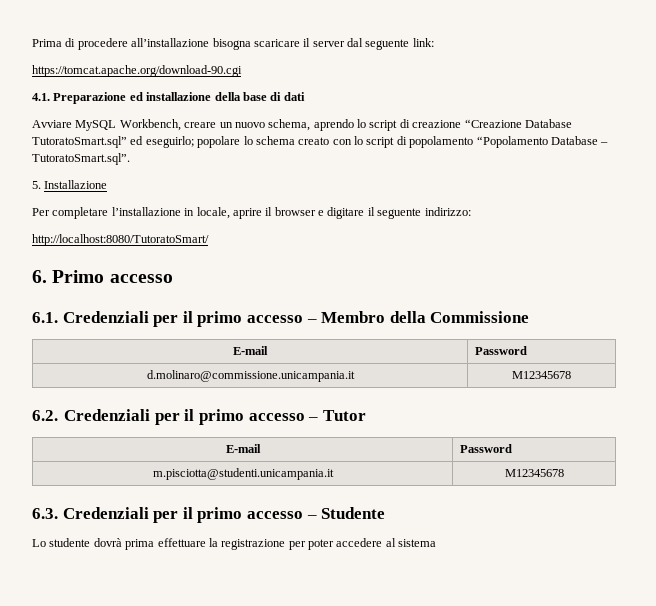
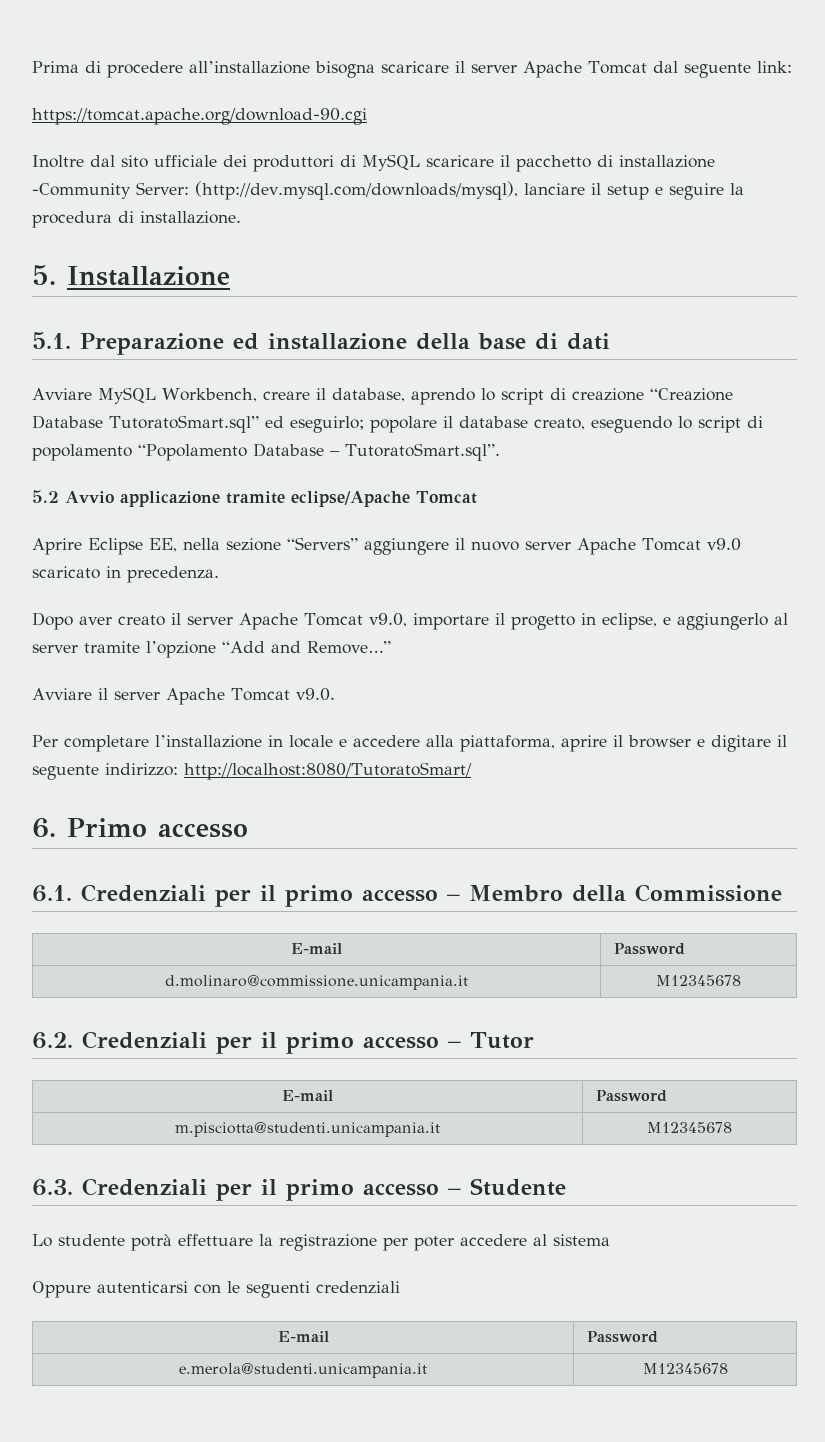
- Prima di procedere all’installazione bisogna scaricare il server dal seguente link:
+ Prima di procedere all’installazione bisogna scaricare il server Apache Tomcat dal seguente link:
- 4.1. Preparazione ed installazione della base di dati
+ Inoltre dal sito ufficiale dei produttori di MySQL scaricare il pacchetto di installazione -Community Server: (http://dev.mysql.com/downloads/mysql), lanciare il setup e seguire la procedura di installazione.
+ 5. Installazione
+ 5.1. Preparazione ed installazione della base di dati
- Avviare MySQL Workbench, creare un nuovo schema, aprendo lo script di creazione “Creazione Database TutoratoSmart.sql” ed eseguirlo; popolare lo schema creato con lo script di popolamento “Popolamento Database – TutoratoSmart.sql”.
+ Avviare MySQL Workbench, creare il database, aprendo lo script di creazione “Creazione Database TutoratoSmart.sql” ed eseguirlo; popolare il database creato, eseguendo lo script di popolamento “Popolamento Database – TutoratoSmart.sql”.
- 5. Installazione
+ 5.2 Avvio applicazione tramite eclipse/Apache Tomcat
+ Aprire Eclipse EE, nella sezione “Servers” aggiungere il nuovo server Apache Tomcat v9.0 scaricato in precedenza.
+ Dopo aver creato il server Apache Tomcat v9.0, importare il progetto in eclipse, e aggiungerlo al server tramite l’opzione “Add and Remove…”
+ Avviare il server Apache Tomcat v9.0.
- Per completare l’installazione in locale, aprire il browser e digitare il seguente indirizzo:
- http://localhost:8080/TutoratoSmart/
+ Per completare l’installazione in locale e accedere alla piattaforma, aprire il browser e digitare il seguente indirizzo: http://localhost:8080/TutoratoSmart/
- Lo studente dovrà prima effettuare la registrazione per poter accedere al sistema
+ Lo studente potrà effettuare la registrazione per poter accedere al sistema
+ Oppure autenticarsi con le seguenti credenziali
+ E-mail | Password
+ e.merola@studenti.unicampania.it | M12345678

